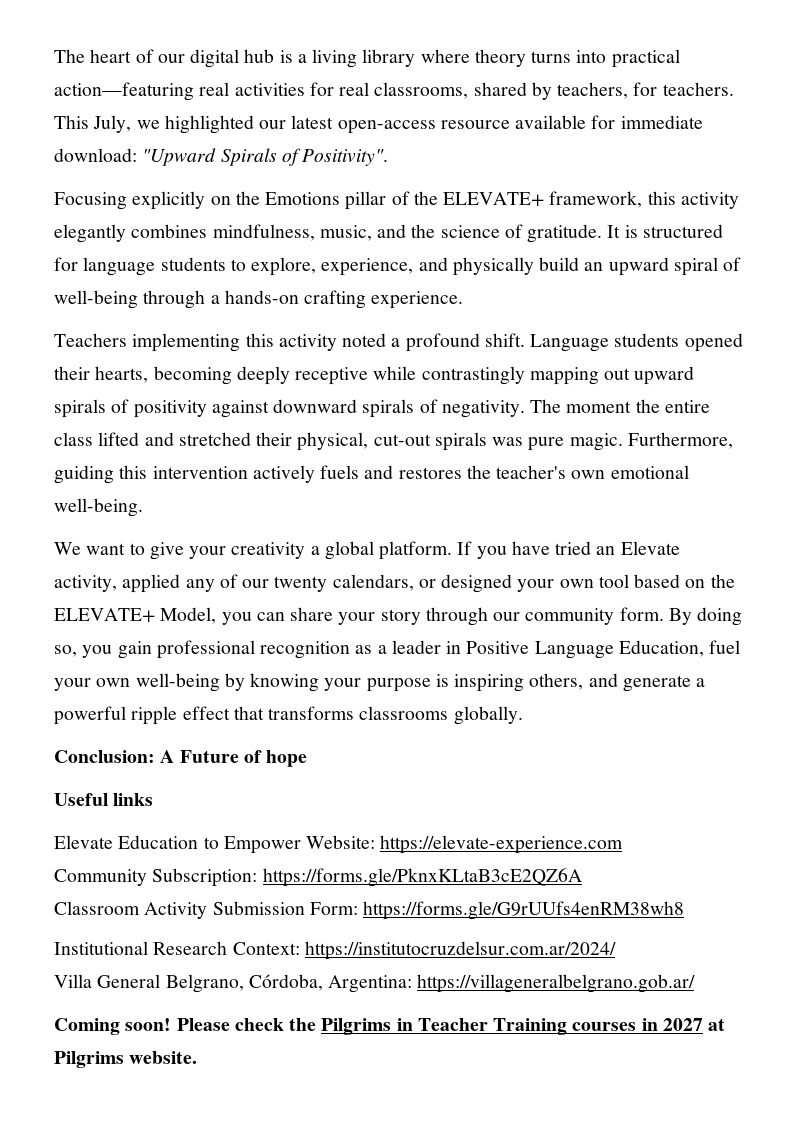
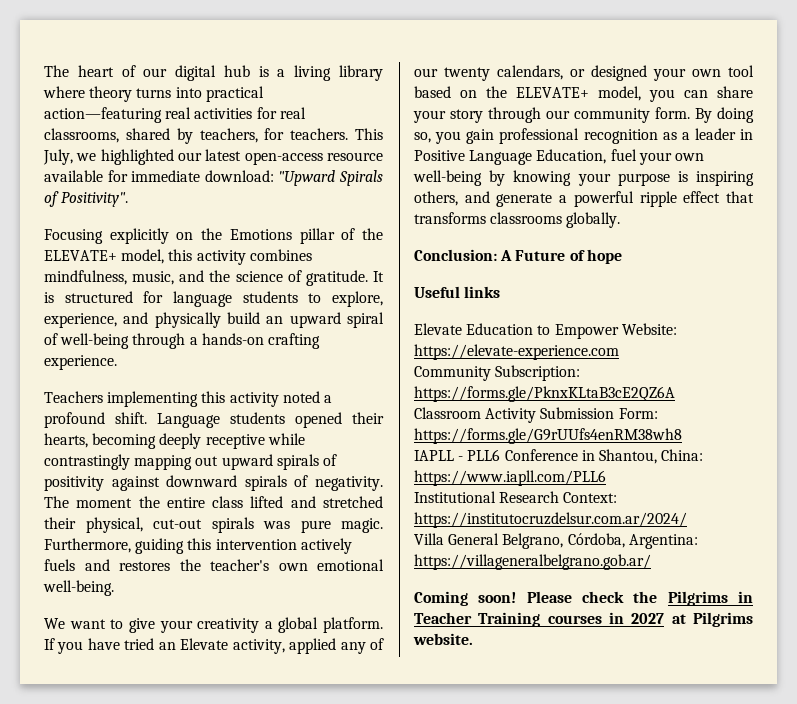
- Focusing explicitly on the Emotions pillar of the ELEVATE+ framework, this activity elegantly combines mindfulness, music, and the science of gratitude.
+ Focusing explicitly on the Emotions pillar of the ELEVATE+ model, this activity combines mindfulness, music, and the science of gratitude.
- If you have tried an Elevate activity, applied any of our twenty calendars, or designed your own tool based on the ELEVATE+ Model, you can share your story through our community form.
+ If you have tried an Elevate activity, applied any of our twenty calendars, or designed your own tool based on the ELEVATE+ model, you can share your story through our community form.
+ IAPLL - PLL6 Conference in Shantou, China: https://www.iapll.com/PLL6

